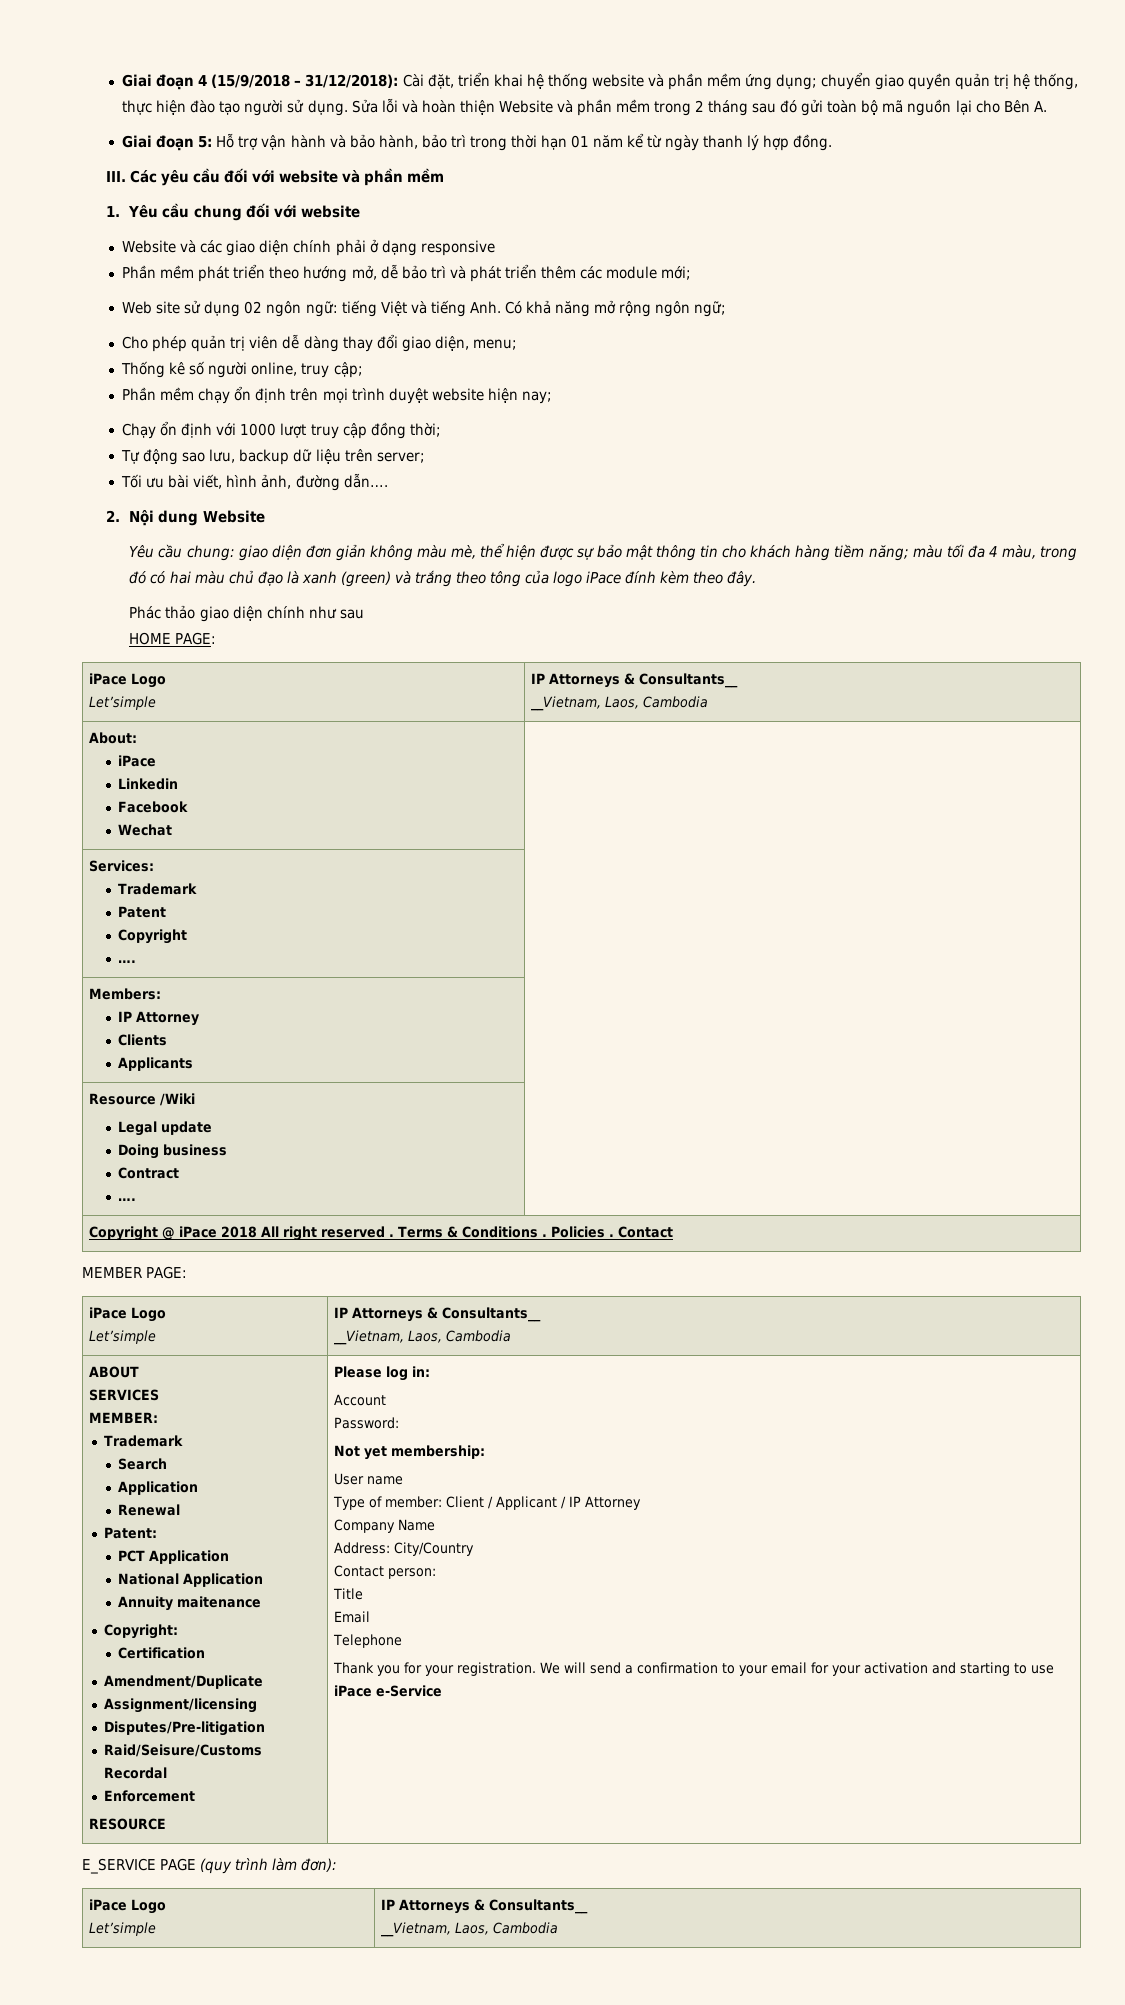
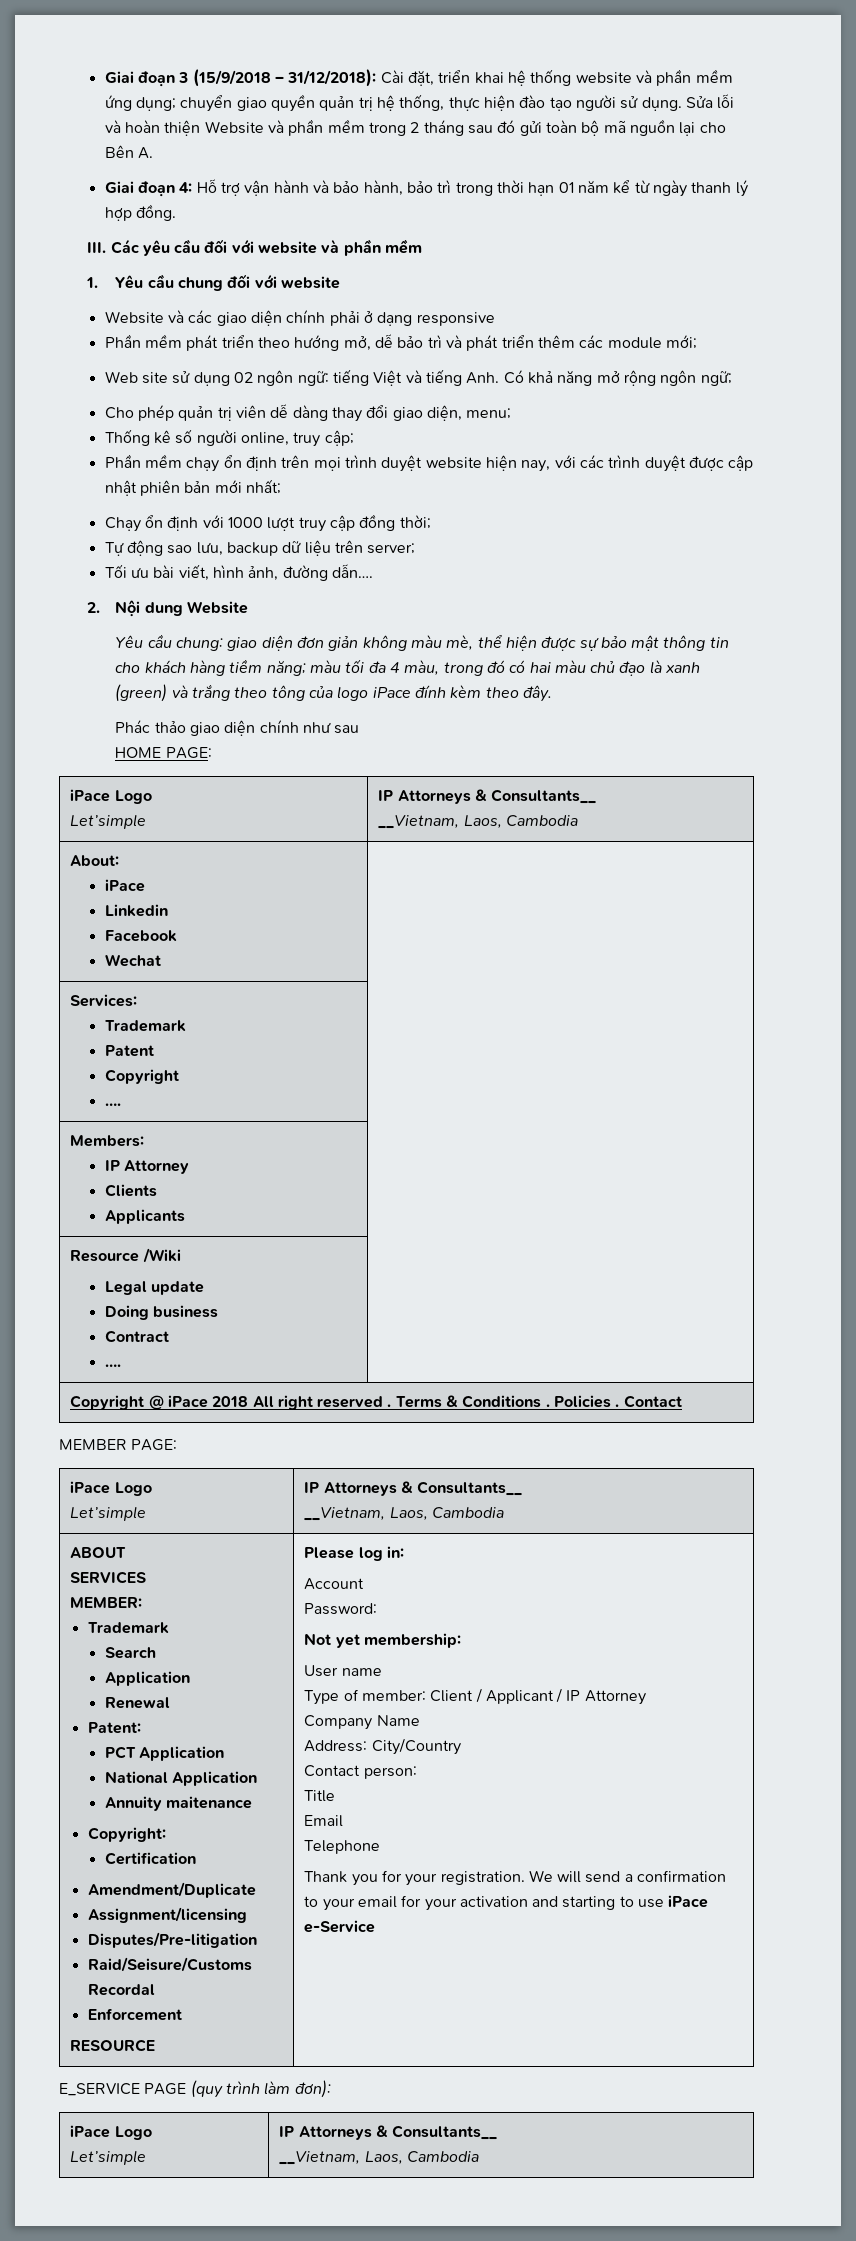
- Giai đoạn 4 (15/9/2018 – 31/12/2018): Cài đặt, triển khai hệ thống website và phần mềm ứng dụng; chuyển giao quyền quản trị hệ thống, thực hiện đào tạo người sử dụng.
+ Giai đoạn 3 (15/9/2018 – 31/12/2018): Cài đặt, triển khai hệ thống website và phần mềm ứng dụng; chuyển giao quyền quản trị hệ thống, thực hiện đào tạo người sử dụng.
- Giai đoạn 5: Hỗ trợ vận hành và bảo hành, bảo trì trong thời hạn 01 năm kể từ ngày thanh lý hợp đồng.
+ Giai đoạn 4: Hỗ trợ vận hành và bảo hành, bảo trì trong thời hạn 01 năm kể từ ngày thanh lý hợp đồng.
- Phần mềm chạy ổn định trên mọi trình duyệt website hiện nay;
+ Phần mềm chạy ổn định trên mọi trình duyệt website hiện nay, với các trình duyệt được cập nhật phiên bản mới nhất;

